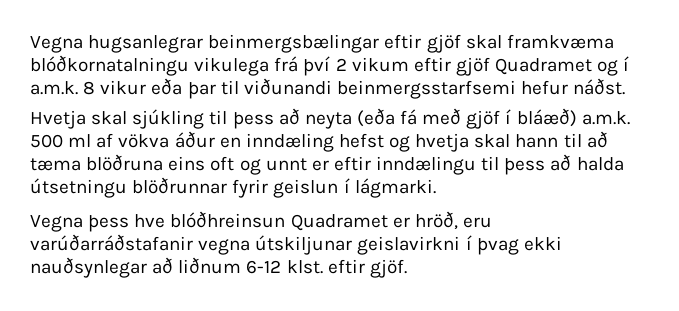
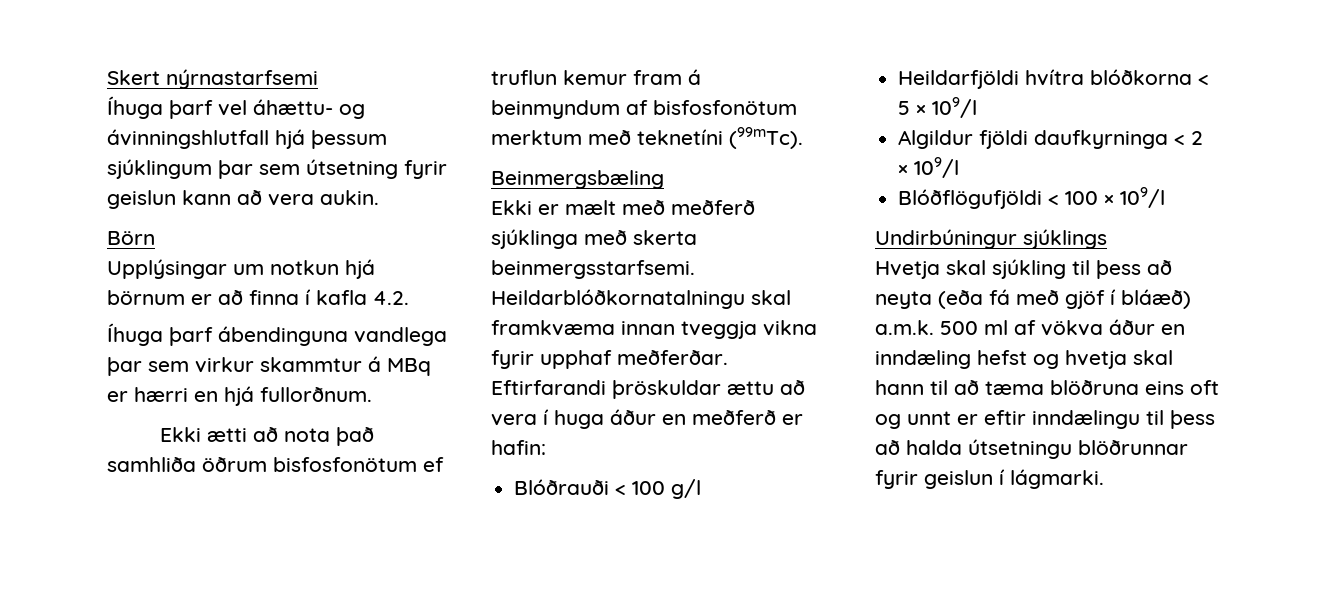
- Vegna hugsanlegrar beinmergsbælingar eftir gjöf skal framkvæma blóðkornatalningu vikulega frá því 2 vikum eftir gjöf Quadramet og í a.m.k. 8 vikur eða þar til viðunandi beinmergsstarfsemi hefur náðst.
+ Skert nýrnastarfsemi
+ Íhuga þarf vel áhættu- og ávinningshlutfall hjá þessum sjúklingum þar sem útsetning fyrir geislun kann að vera aukin.
+ Börn
+ Upplýsingar um notkun hjá börnum er að finna í kafla 4.2.
+ Íhuga þarf ábendinguna vandlega þar sem virkur skammtur á MBq er hærri en hjá fullorðnum.
+ Ekki ætti að nota það samhliða öðrum bisfosfonötum ef truflun kemur fram á beinmyndum af bisfosfonötum merktum með teknetíni (99mTc).
+ Beinmergsbæling
+ Ekki er mælt með meðferð sjúklinga með skerta beinmergsstarfsemi. Heildarblóðkornatalningu skal framkvæma innan tveggja vikna fyrir upphaf meðferðar. Eftirfarandi þröskuldar ættu að vera í huga áður en meðferð er hafin:
+ Blóðrauði < 100 g/l
+ Heildarfjöldi hvítra blóðkorna < 5 × 109/l
+ Algildur fjöldi daufkyrninga < 2 × 109/l
+ Blóðflögufjöldi < 100 × 109/l
+ Undirbúningur sjúklings
- Vegna þess hve blóðhreinsun Quadramet er hröð, eru varúðarráðstafanir vegna útskiljunar geislavirkni í þvag ekki nauðsynlegar að liðnum 6-12 klst. eftir gjöf.

